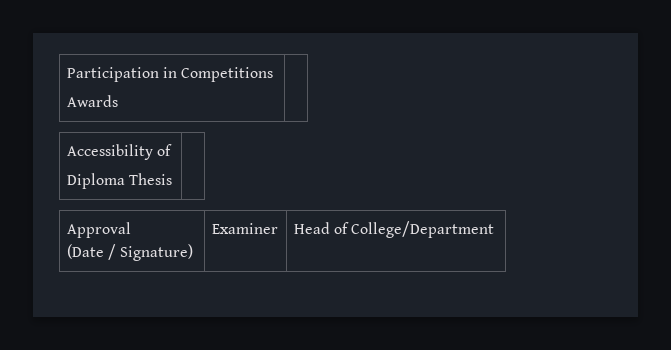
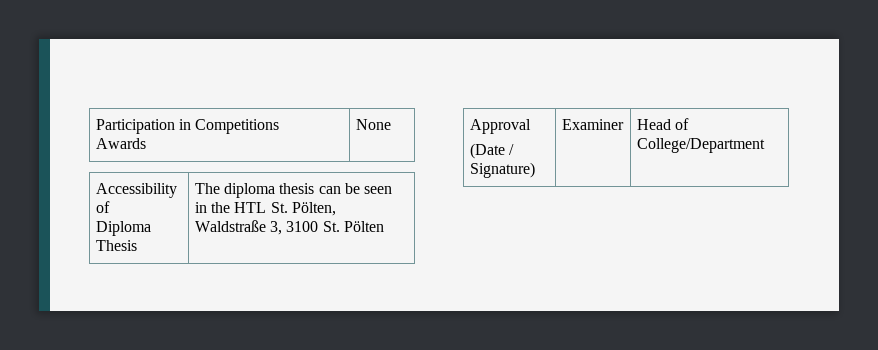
  Participation in Competitions
- Awards |
+ Awards | None
  Accessibility of
- Diploma Thesis |
+ Diploma Thesis | The diploma thesis can be seen in the HTL St. Pölten, Waldstraße 3, 3100 St. Pölten

